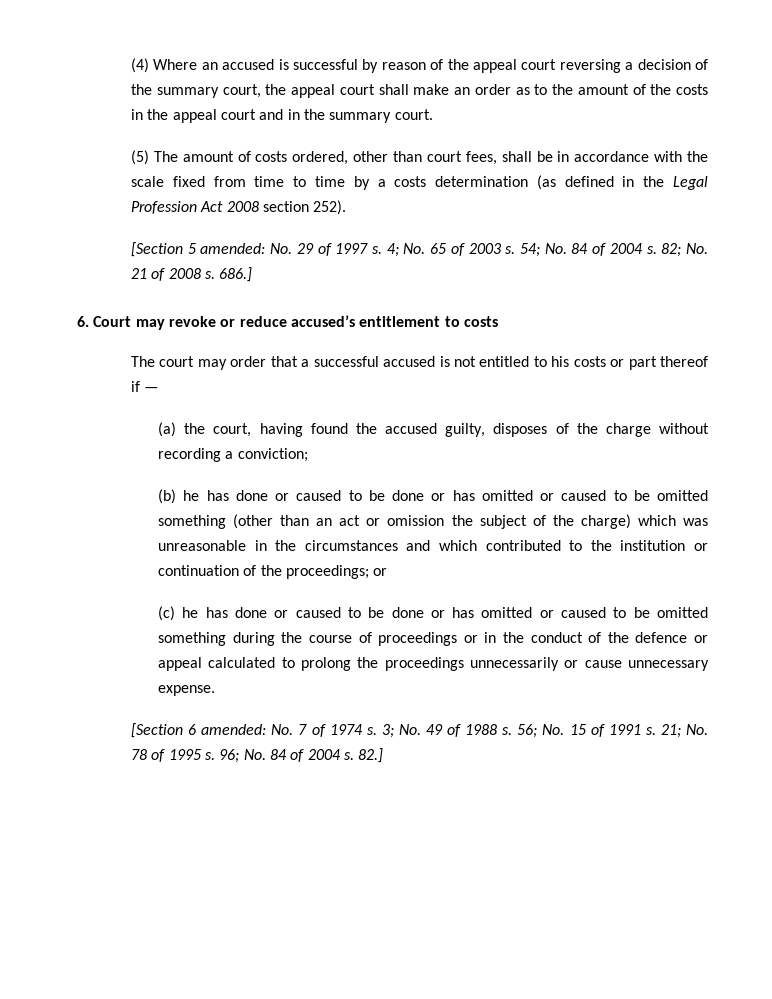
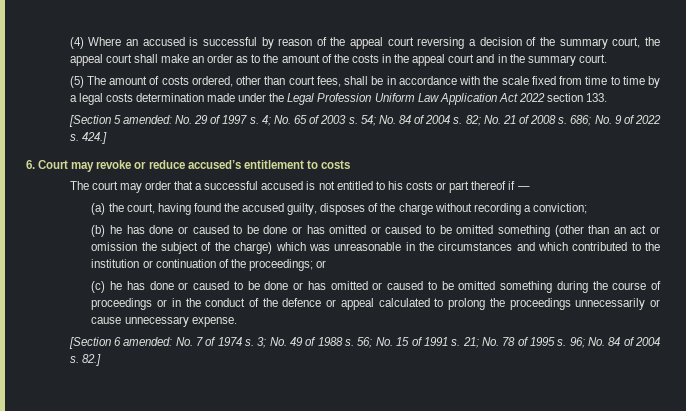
- (5) The amount of costs ordered, other than court fees, shall be in accordance with the scale fixed from time to time by a costs determination (as defined in the Legal Profession Act 2008 section 252).
+ (5) The amount of costs ordered, other than court fees, shall be in accordance with the scale fixed from time to time by a legal costs determination made under the Legal Profession Uniform Law Application Act 2022 section 133.
- 686.]
+ 686; No. 9 of 2022 s. 424.]

